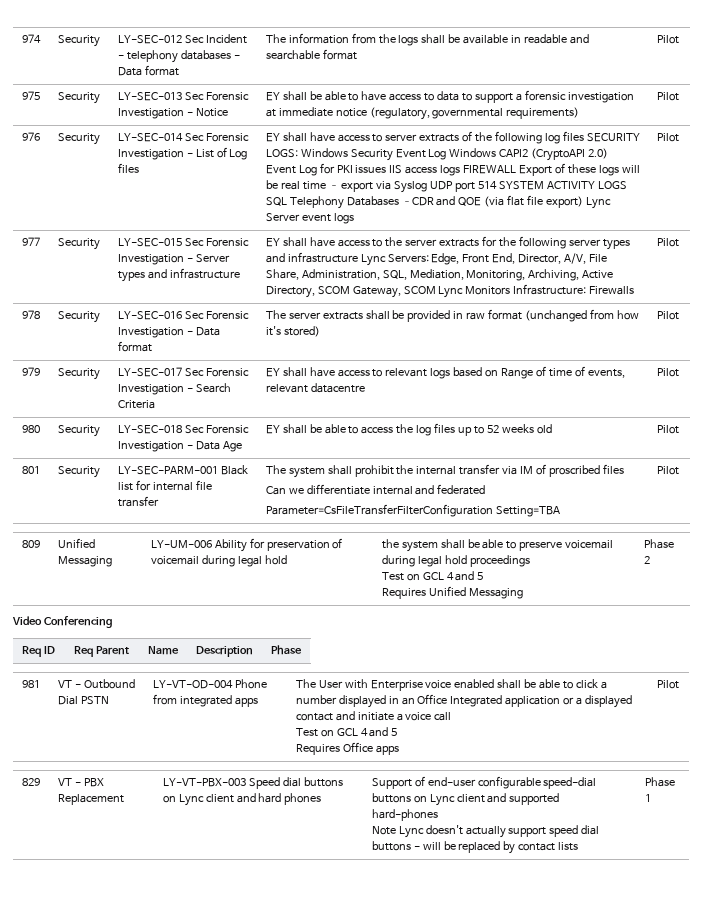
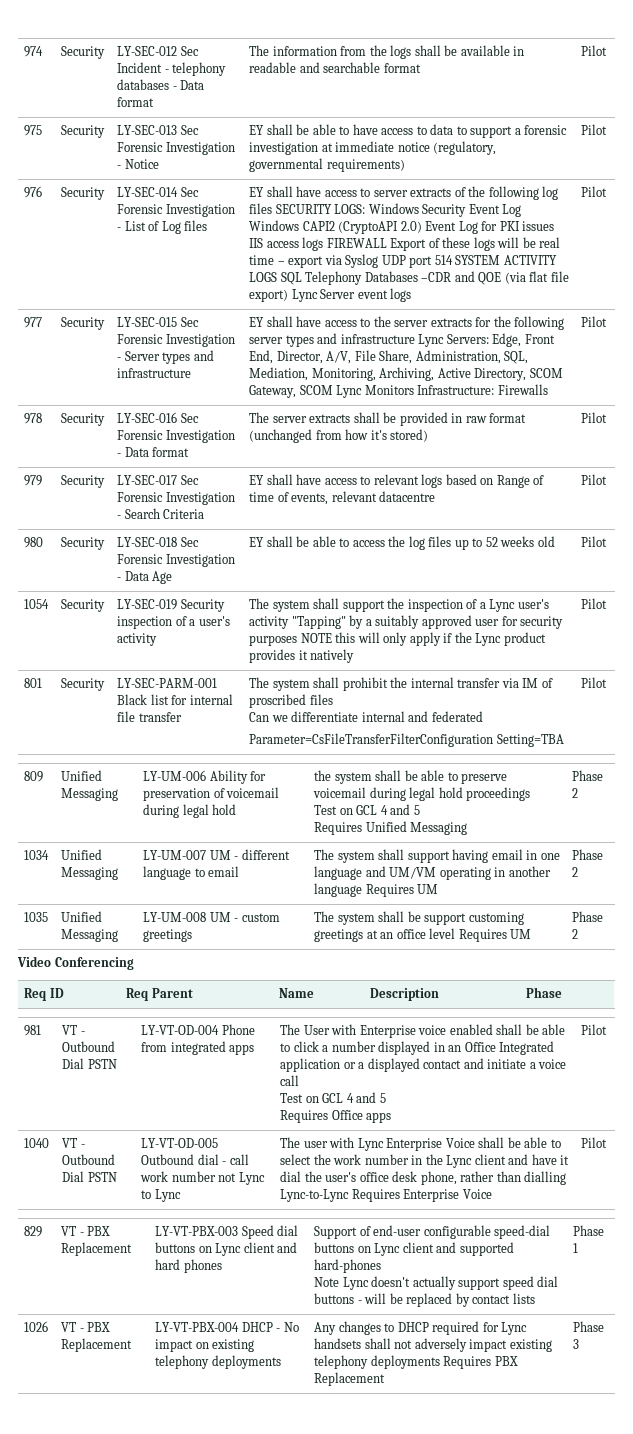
+ 1054 | Security | LY-SEC-019 Security inspection of a user's activity | The system shall support the inspection of a Lync user's activity "Tapping" by a suitably approved user for security purposes NOTE this will only apply if the Lync product provides it natively | Pilot
+ 1034 | Unified Messaging | LY-UM-007 UM - different language to email | The system shall support having email in one language and UM/VM operating in another language Requires UM | Phase 2
+ 1035 | Unified Messaging | LY-UM-008 UM - custom greetings | The system shall be support customing greetings at an office level Requires UM | Phase 2
+ 1040 | VT - Outbound Dial PSTN | LY-VT-OD-005 Outbound dial - call work number not Lync to Lync | The user with Lync Enterprise Voice shall be able to select the work number in the Lync client and have it dial the user's office desk phone, rather than dialling Lync-to-Lync Requires Enterprise Voice | Pilot
+ 1026 | VT - PBX Replacement | LY-VT-PBX-004 DHCP - No impact on existing telephony deployments | Any changes to DHCP required for Lync handsets shall not adversely impact existing telephony deployments Requires PBX Replacement | Phase 3

